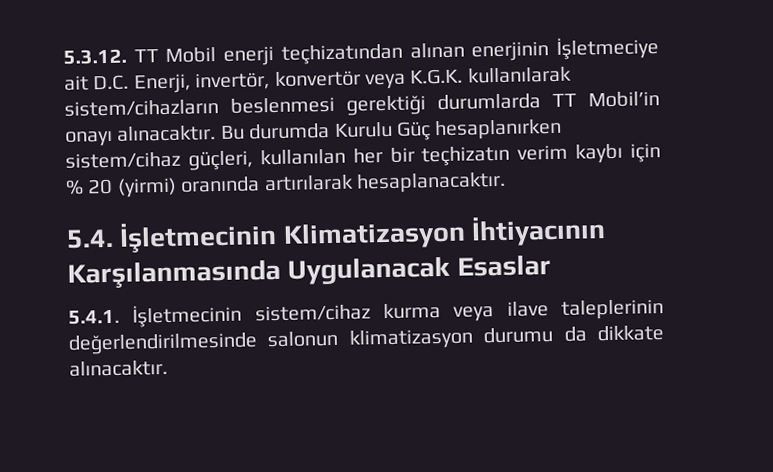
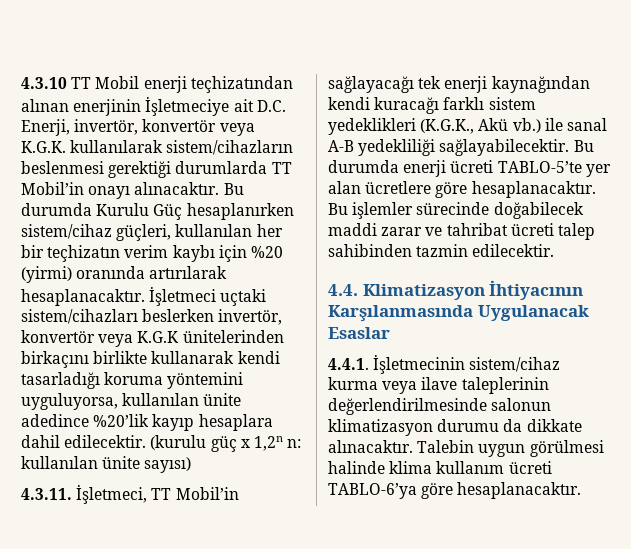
- 5.3.12. TT Mobil enerji teçhizatından alınan enerjinin İşletmeciye ait D.C. Enerji, invertör, konvertör veya K.G.K. kullanılarak sistem/cihazların beslenmesi gerektiği durumlarda TT Mobil’in onayı alınacaktır.
+ 4.3.10 TT Mobil enerji teçhizatından alınan enerjinin İşletmeciye ait D.C. Enerji, invertör, konvertör veya K.G.K. kullanılarak sistem/cihazların beslenmesi gerektiği durumlarda TT Mobil’in onayı alınacaktır.
- Bu durumda Kurulu Güç hesaplanırken sistem/cihaz güçleri, kullanılan her bir teçhizatın verim kaybı için % 20 (yirmi) oranında artırılarak hesaplanacaktır.
- 5.4. İşletmecinin Klimatizasyon İhtiyacının Karşılanmasında Uygulanacak Esaslar
+ Bu durumda Kurulu Güç hesaplanırken sistem/cihaz güçleri, kullanılan her bir teçhizatın verim kaybı için %20 (yirmi) oranında artırılarak hesaplanacaktır. İşletmeci uçtaki sistem/cihazları beslerken invertör, konvertör veya K.G.K ünitelerinden birkaçını birlikte kullanarak kendi tasarladığı koruma yöntemini uyguluyorsa, kullanılan ünite adedince %20’lik kayıp hesaplara dahil edilecektir. (kurulu güç x 1,2n n: kullanılan ünite sayısı)
+ 4.3.11. İşletmeci, TT Mobil’in sağlayacağı tek enerji kaynağından kendi kuracağı farklı sistem yedeklikleri (K.G.K., Akü vb.) ile sanal A-B yedekliliği sağlayabilecektir. Bu durumda enerji ücreti TABLO-5’te yer alan ücretlere göre hesaplanacaktır. Bu işlemler sürecinde doğabilecek maddi zarar ve tahribat ücreti talep sahibinden tazmin edilecektir.
+ 4.4. Klimatizasyon İhtiyacının Karşılanmasında Uygulanacak Esaslar
- 5.4.1. İşletmecinin sistem/cihaz kurma veya ilave taleplerinin değerlendirilmesinde salonun klimatizasyon durumu da dikkate alınacaktır.
+ 4.4.1. İşletmecinin sistem/cihaz kurma veya ilave taleplerinin değerlendirilmesinde salonun klimatizasyon durumu da dikkate alınacaktır.
+ Talebin uygun görülmesi halinde klima kullanım ücreti TABLO-6’ya göre hesaplanacaktır.

